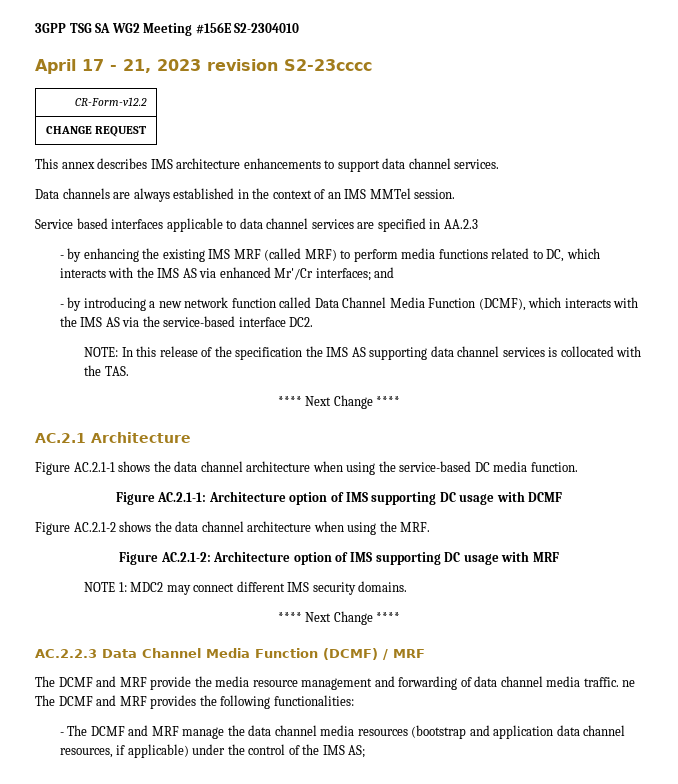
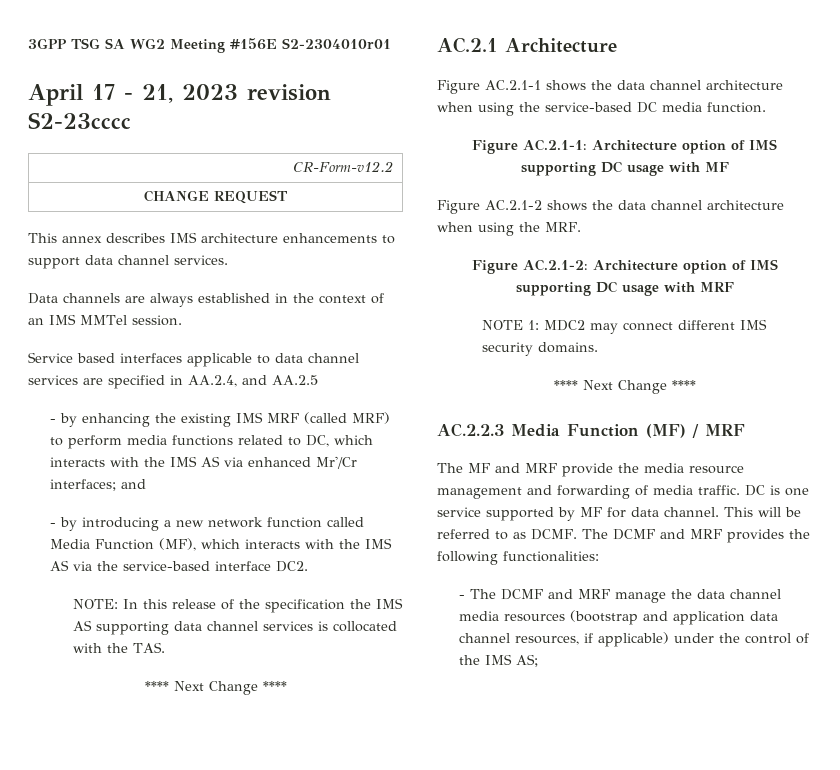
- 3GPP TSG SA WG2 Meeting #156E S2-2304010
+ 3GPP TSG SA WG2 Meeting #156E S2-2304010r01
- Service based interfaces applicable to data channel services are specified in AA.2.3
+ Service based interfaces applicable to data channel services are specified in AA.2.4, and AA.2.5
- - by introducing a new network function called Data Channel Media Function (DCMF), which interacts with the IMS AS via the service-based interface DC2.
+ - by introducing a new network function called Media Function (MF), which interacts with the IMS AS via the service-based interface DC2.
- Figure AC.2.1-1: Architecture option of IMS supporting DC usage with DCMF
+ Figure AC.2.1-1: Architecture option of IMS supporting DC usage with MF
- AC.2.2.3 Data Channel Media Function (DCMF) / MRF
+ AC.2.2.3 Media Function (MF) / MRF
- The DCMF and MRF provide the media resource management and forwarding of data channel media traffic. ne The DCMF and MRF provides the following functionalities:
+ The MF and MRF provide the media resource management and forwarding of media traffic. DC is one service supported by MF for data channel. This will be referred to as DCMF. The DCMF and MRF provides the following functionalities:

